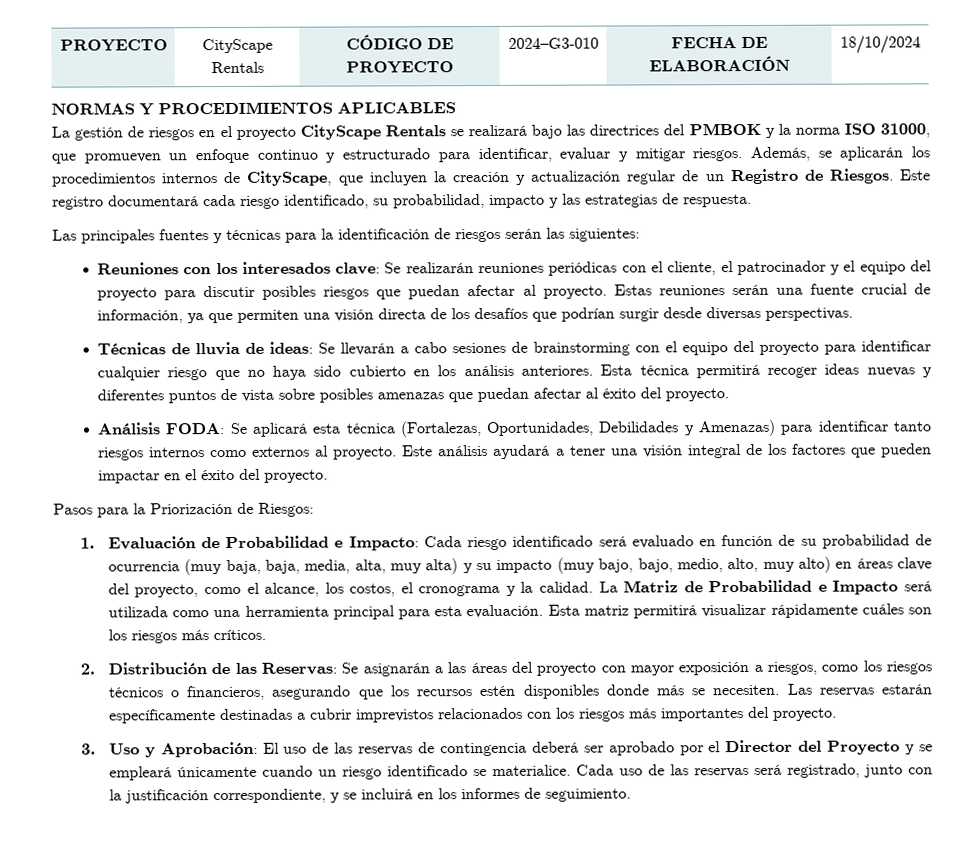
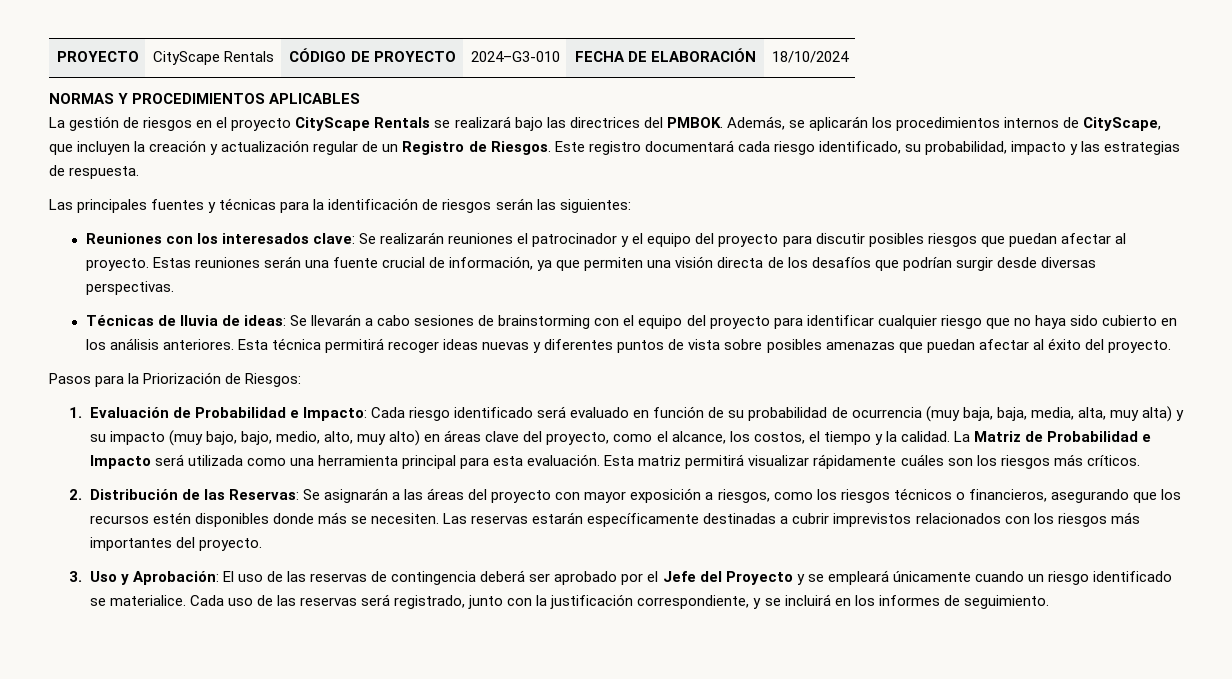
- La gestión de riesgos en el proyecto CityScape Rentals se realizará bajo las directrices del PMBOK y la norma ISO 31000, que promueven un enfoque continuo y estructurado para identificar, evaluar y mitigar riesgos.
+ La gestión de riesgos en el proyecto CityScape Rentals se realizará bajo las directrices del PMBOK.
- Reuniones con los interesados clave: Se realizarán reuniones periódicas con el cliente, el patrocinador y el equipo del proyecto para discutir posibles riesgos que puedan afectar al proyecto.
+ Reuniones con los interesados clave: Se realizarán reuniones el patrocinador y el equipo del proyecto para discutir posibles riesgos que puedan afectar al proyecto.
- Análisis FODA: Se aplicará esta técnica (Fortalezas, Oportunidades, Debilidades y Amenazas) para identificar tanto riesgos internos como externos al proyecto. Este análisis ayudará a tener una visión integral de los factores que pueden impactar en el éxito del proyecto.
- 1. Evaluación de Probabilidad e Impacto: Cada riesgo identificado será evaluado en función de su probabilidad de ocurrencia (muy baja, baja, media, alta, muy alta) y su impacto (muy bajo, bajo, medio, alto, muy alto) en áreas clave del proyecto, como el alcance, los costos, el cronograma y la calidad.
+ 1. Evaluación de Probabilidad e Impacto: Cada riesgo identificado será evaluado en función de su probabilidad de ocurrencia (muy baja, baja, media, alta, muy alta) y su impacto (muy bajo, bajo, medio, alto, muy alto) en áreas clave del proyecto, como el alcance, los costos, el tiempo y la calidad.
- 3. Uso y Aprobación: El uso de las reservas de contingencia deberá ser aprobado por el Director del Proyecto y se empleará únicamente cuando un riesgo identificado se materialice.
+ 3. Uso y Aprobación: El uso de las reservas de contingencia deberá ser aprobado por el Jefe del Proyecto y se empleará únicamente cuando un riesgo identificado se materialice.

